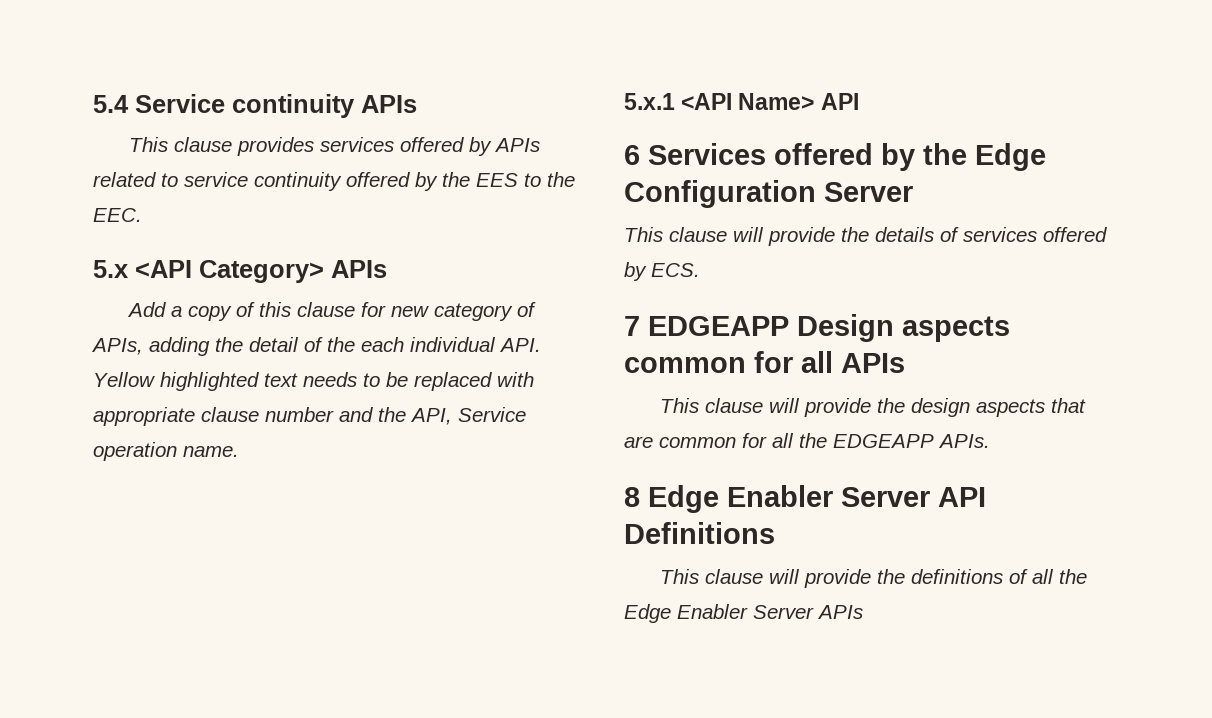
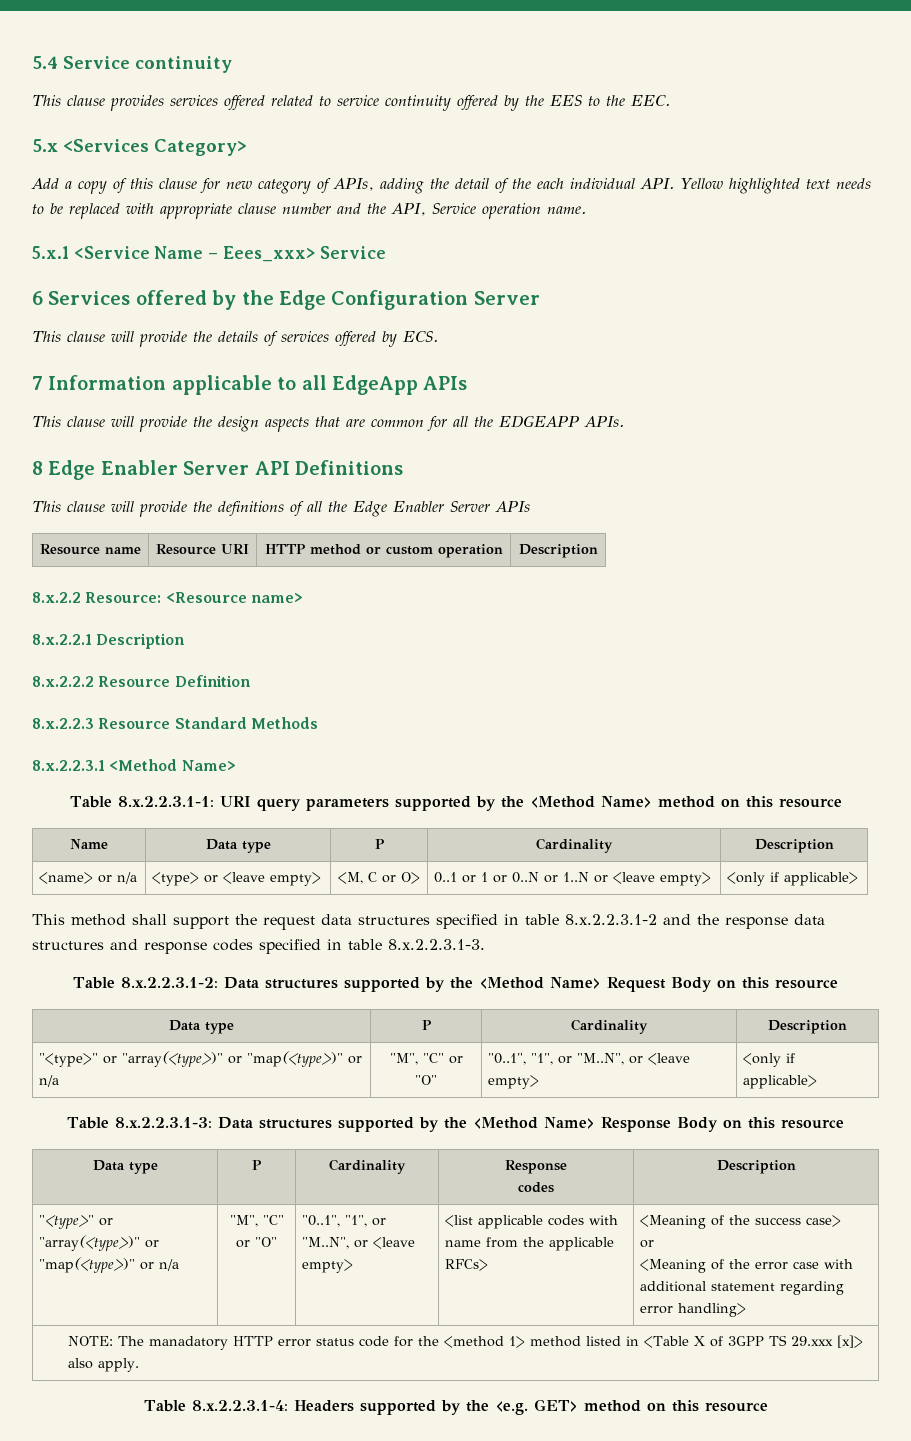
- 5.4 Service continuity APIs
+ 5.4 Service continuity
- This clause provides services offered by APIs related to service continuity offered by the EES to the EEC.
+ This clause provides services offered related to service continuity offered by the EES to the EEC.
- 5.x <API Category> APIs
+ 5.x <Services Category>
- 5.x.1 <API Name> API
+ 5.x.1 <Service Name – Eees_xxx> Service
- 7 EDGEAPP Design aspects common for all APIs
+ 7 Information applicable to all EdgeApp APIs
+ Resource name | Resource URI | HTTP method or custom operation | Description
+ 8.x.2.2 Resource: <Resource name>
+ 8.x.2.2.1 Description
+ 8.x.2.2.2 Resource Definition
+ 8.x.2.2.3 Resource Standard Methods
+ 8.x.2.2.3.1 <Method Name>
+ Table 8.x.2.2.3.1-1: URI query parameters supported by the <Method Name> method on this resource
+ Name | Data type | P | Cardinality | Description
+ <name> or n/a | <type> or <leave empty> | <M, C or O> | 0..1 or 1 or 0..N or 1..N or <leave empty> | <only if applicable>
+ This method shall support the request data structures specified in table 8.x.2.2.3.1-2 and the response data structures and response codes specified in table 8.x.2.2.3.1-3.
+ Table 8.x.2.2.3.1-2: Data structures supported by the <Method Name> Request Body on this resource
+ Data type | P | Cardinality | Description
+ "<type>" or "array(<type>)" or "map(<type>)" or n/a | "M", "C" or "O" | "0..1", "1", or "M..N", or <leave empty> | <only if applicable>
+ Table 8.x.2.2.3.1-3: Data structures supported by the <Method Name> Response Body on this resource
+ Data type | P | Cardinality | Response
+ codes | Description
+ "<type>" or "array(<type>)" or "map(<type>)" or n/a | "M", "C" or "O" | "0..1", "1", or "M..N", or <leave empty> | <list applicable codes with name from the applicable RFCs> | <Meaning of the success case>
+ or
+ <Meaning of the error case with additional statement regarding error handling>
+ NOTE: The manadatory HTTP error status code for the <method 1> method listed in <Table X of 3GPP TS 29.xxx [x]> also apply.
+ Table 8.x.2.2.3.1-4: Headers supported by the <e.g. GET> method on this resource

